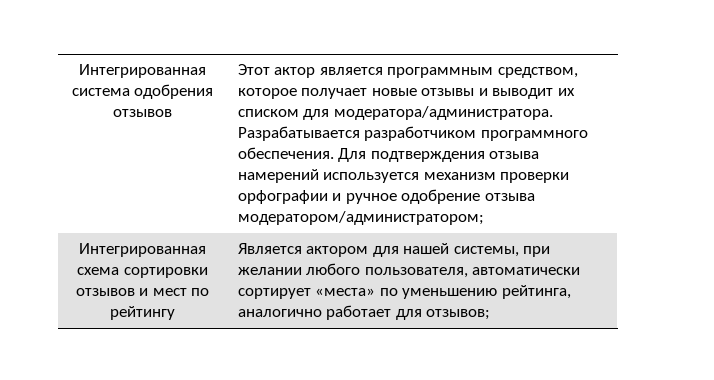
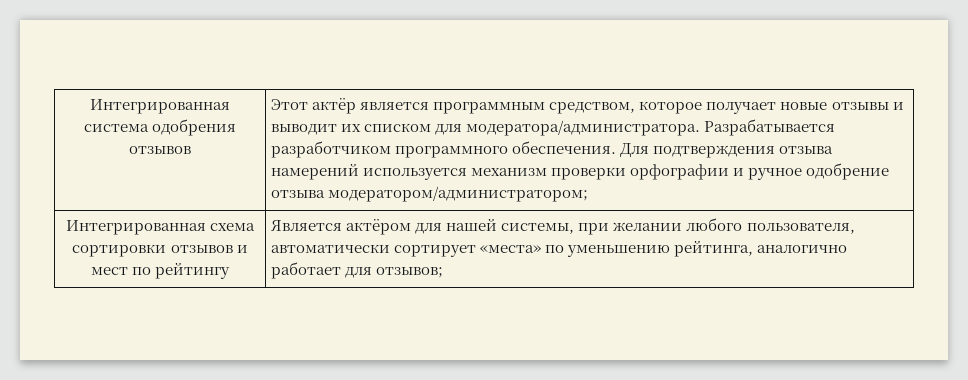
- Интегрированная система одобрения отзывов | Этот актор является программным средством, которое получает новые отзывы и выводит их списком для модератора/администратора. Разрабатывается разработчиком программного обеспечения. Для подтверждения отзыва намерений используется механизм проверки орфографии и ручное одобрение отзыва модератором/администратором;
+ Интегрированная система одобрения отзывов | Этот актёр является программным средством, которое получает новые отзывы и выводит их списком для модератора/администратора. Разрабатывается разработчиком программного обеспечения. Для подтверждения отзыва намерений используется механизм проверки орфографии и ручное одобрение отзыва модератором/администратором;
- Интегрированная схема сортировки отзывов и мест по рейтингу | Является актором для нашей системы, при желании любого пользователя, автоматически сортирует «места» по уменьшению рейтинга, аналогично работает для отзывов;
+ Интегрированная схема сортировки отзывов и мест по рейтингу | Является актёром для нашей системы, при желании любого пользователя, автоматически сортирует «места» по уменьшению рейтинга, аналогично работает для отзывов;

